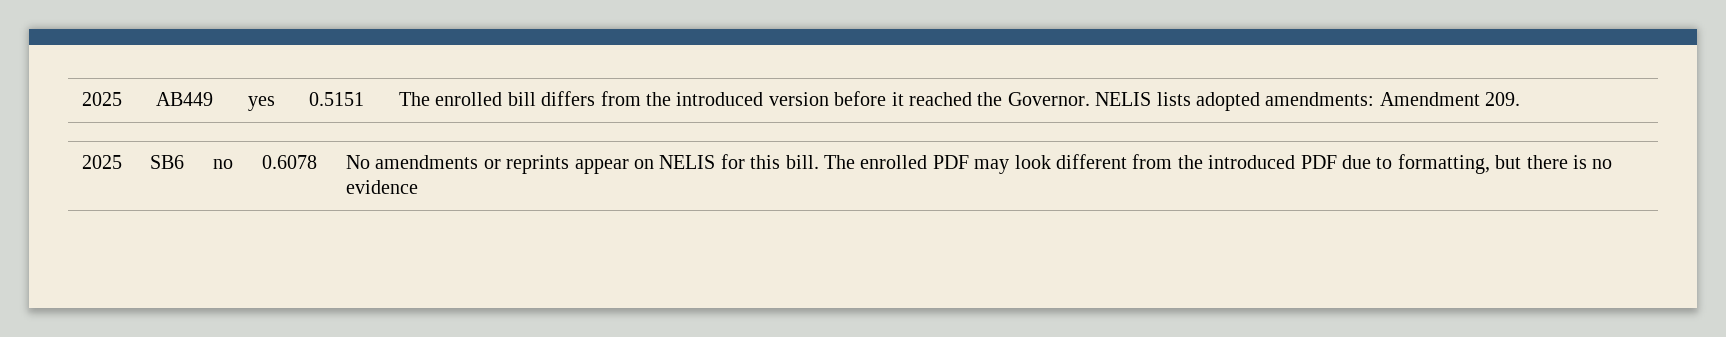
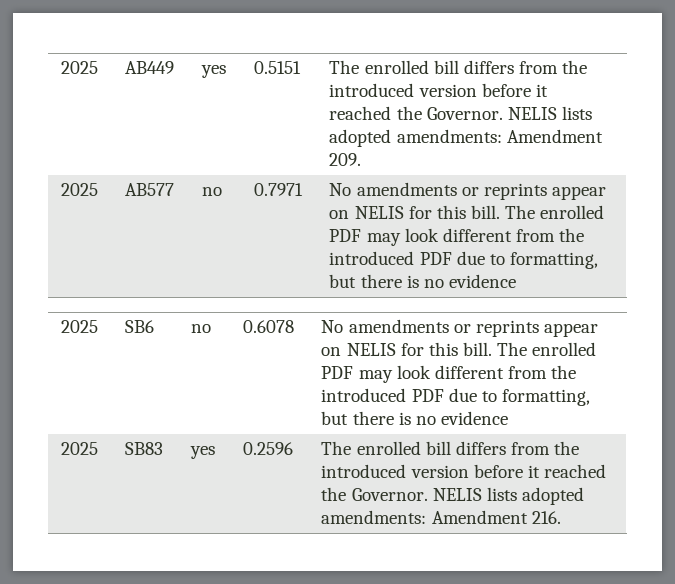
+ 2025 | AB577 | no | 0.7971 | No amendments or reprints appear on NELIS for this bill. The enrolled PDF may look different from the introduced PDF due to formatting, but there is no evidence
+ 2025 | SB83 | yes | 0.2596 | The enrolled bill differs from the introduced version before it reached the Governor. NELIS lists adopted amendments: Amendment 216.

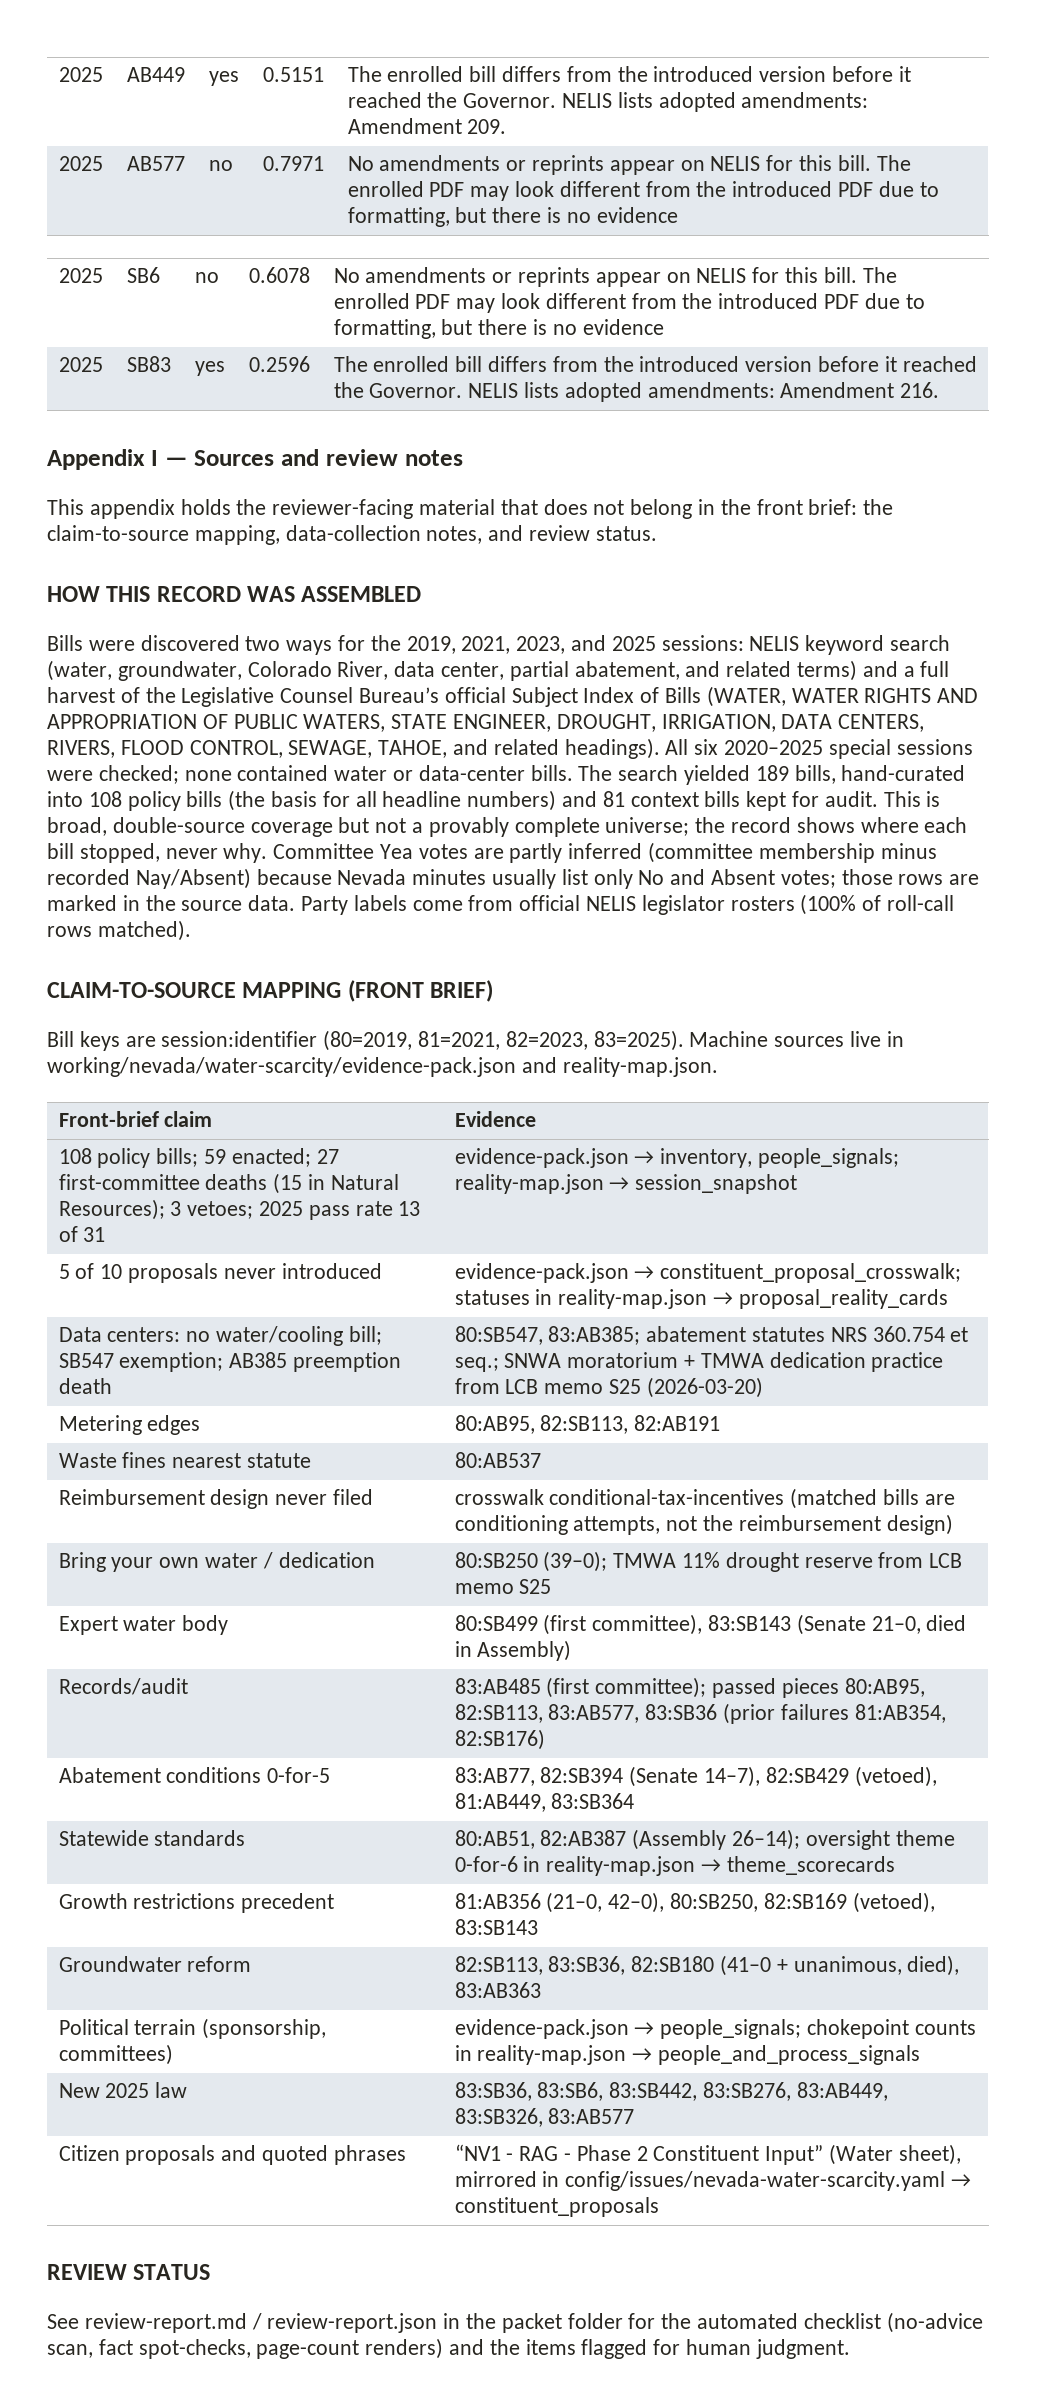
+ Appendix I — Sources and review notes
+ This appendix holds the reviewer-facing material that does not belong in the front brief: the claim-to-source mapping, data-collection notes, and review status.
+ HOW THIS RECORD WAS ASSEMBLED
+ Bills were discovered two ways for the 2019, 2021, 2023, and 2025 sessions: NELIS keyword search (water, groundwater, Colorado River, data center, partial abatement, and related terms) and a full harvest of the Legislative Counsel Bureau’s official Subject Index of Bills (WATER, WATER RIGHTS AND APPROPRIATION OF PUBLIC WATERS, STATE ENGINEER, DROUGHT, IRRIGATION, DATA CENTERS, RIVERS, FLOOD CONTROL, SEWAGE, TAHOE, and related headings). All six 2020–2025 special sessions were checked; none contained water or data-center bills. The search yielded 189 bills, hand-curated into 108 policy bills (the basis for all headline numbers) and 81 context bills kept for audit. This is broad, double-source coverage but not a provably complete universe; the record shows where each bill stopped, never why. Committee Yea votes are partly inferred (committee membership minus recorded Nay/Absent) because Nevada minutes usually list only No and Absent votes; those rows are marked in the source data. Party labels come from official NELIS legislator rosters (100% of roll-call rows matched).
+ CLAIM-TO-SOURCE MAPPING (FRONT BRIEF)
+ Bill keys are session:identifier (80=2019, 81=2021, 82=2023, 83=2025). Machine sources live in working/nevada/water-scarcity/evidence-pack.json and reality-map.json.
+ Front-brief claim | Evidence
+ 108 policy bills; 59 enacted; 27 first-committee deaths (15 in Natural Resources); 3 vetoes; 2025 pass rate 13 of 31 | evidence-pack.json → inventory, people_signals; reality-map.json → session_snapshot
+ 5 of 10 proposals never introduced | evidence-pack.json → constituent_proposal_crosswalk; statuses in reality-map.json → proposal_reality_cards
+ Data centers: no water/cooling bill; SB547 exemption; AB385 preemption death | 80:SB547, 83:AB385; abatement statutes NRS 360.754 et seq.; SNWA moratorium + TMWA dedication practice from LCB memo S25 (2026-03-20)
+ Metering edges | 80:AB95, 82:SB113, 82:AB191
+ Waste fines nearest statute | 80:AB537
+ Reimbursement design never filed | crosswalk conditional-tax-incentives (matched bills are conditioning attempts, not the reimbursement design)
+ Bring your own water / dedication | 80:SB250 (39–0); TMWA 11% drought reserve from LCB memo S25
+ Expert water body | 80:SB499 (first committee), 83:SB143 (Senate 21–0, died in Assembly)
+ Records/audit | 83:AB485 (first committee); passed pieces 80:AB95, 82:SB113, 83:AB577, 83:SB36 (prior failures 81:AB354, 82:SB176)
+ Abatement conditions 0-for-5 | 83:AB77, 82:SB394 (Senate 14–7), 82:SB429 (vetoed), 81:AB449, 83:SB364
+ Statewide standards | 80:AB51, 82:AB387 (Assembly 26–14); oversight theme 0-for-6 in reality-map.json → theme_scorecards
+ Growth restrictions precedent | 81:AB356 (21–0, 42–0), 80:SB250, 82:SB169 (vetoed), 83:SB143
+ Groundwater reform | 82:SB113, 83:SB36, 82:SB180 (41–0 + unanimous, died), 83:AB363
+ Political terrain (sponsorship, committees) | evidence-pack.json → people_signals; chokepoint counts in reality-map.json → people_and_process_signals
+ New 2025 law | 83:SB36, 83:SB6, 83:SB442, 83:SB276, 83:AB449, 83:SB326, 83:AB577
+ Citizen proposals and quoted phrases | “NV1 - RAG - Phase 2 Constituent Input” (Water sheet), mirrored in config/issues/nevada-water-scarcity.yaml → constituent_proposals
+ REVIEW STATUS
+ See review-report.md / review-report.json in the packet folder for the automated checklist (no-advice scan, fact spot-checks, page-count renders) and the items flagged for human judgment.

